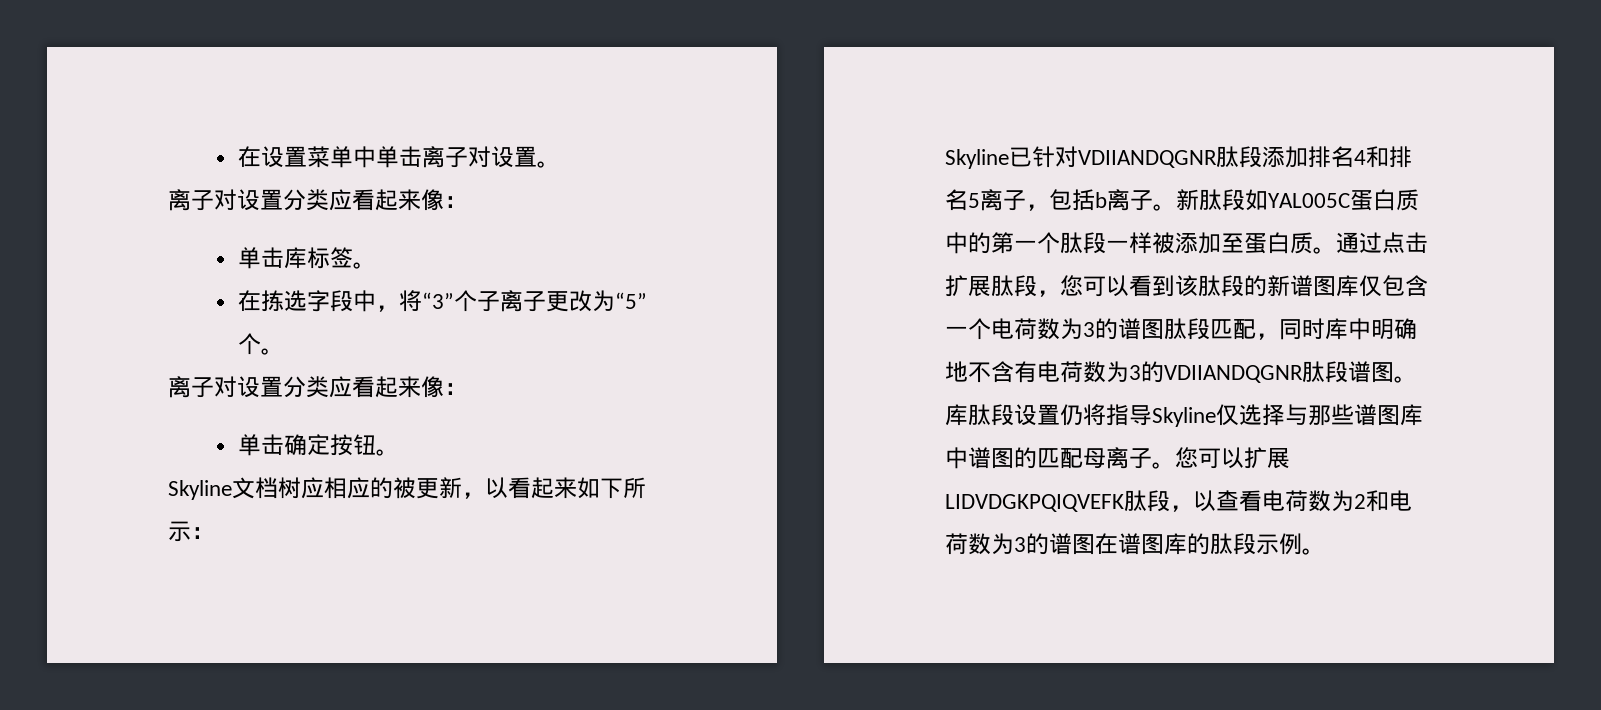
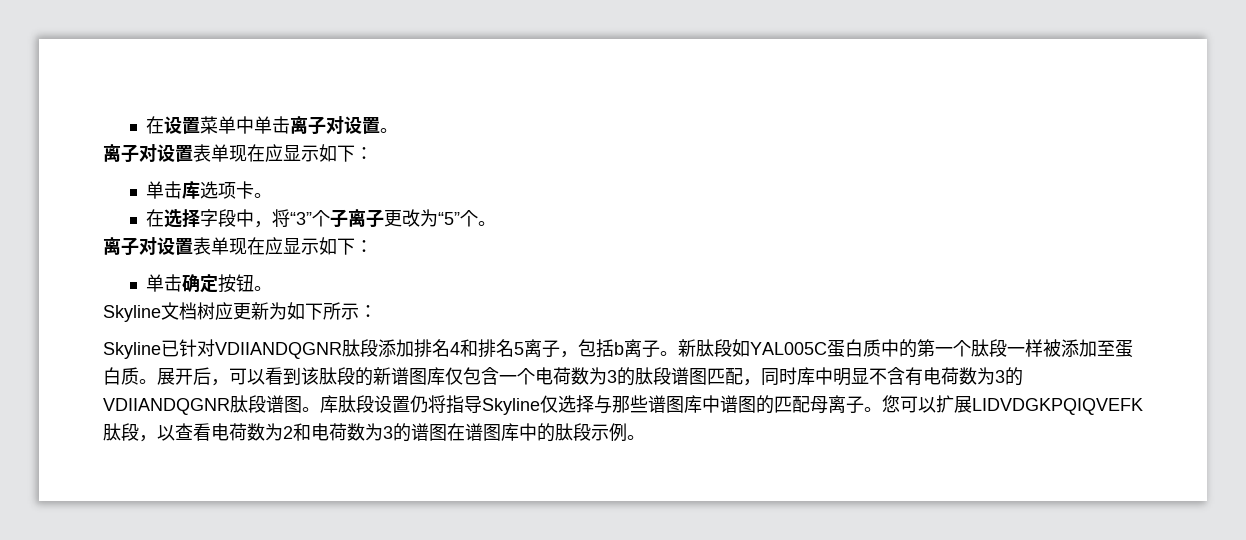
  在设置菜单中单击离子对设置。
- 离子对设置分类应看起来像：
+ 离子对设置表单现在应显示如下：
- 单击库标签。
+ 单击库选项卡。
- 在拣选字段中，将“3”个子离子更改为“5”个。
- 离子对设置分类应看起来像：
+ 在选择字段中，将“3”个子离子更改为“5”个。
+ 离子对设置表单现在应显示如下：
- Skyline文档树应相应的被更新，以看起来如下所示：
+ Skyline文档树应更新为如下所示：
- 通过点击扩展肽段，您可以看到该肽段的新谱图库仅包含一个电荷数为3的谱图肽段匹配，同时库中明确地不含有电荷数为3的VDIIANDQGNR肽段谱图。
+ 展开后，可以看到该肽段的新谱图库仅包含一个电荷数为3的肽段谱图匹配，同时库中明显不含有电荷数为3的VDIIANDQGNR肽段谱图。
- 您可以扩展LIDVDGKPQIQVEFK肽段，以查看电荷数为2和电荷数为3的谱图在谱图库的肽段示例。
+ 您可以扩展LIDVDGKPQIQVEFK肽段，以查看电荷数为2和电荷数为3的谱图在谱图库中的肽段示例。

